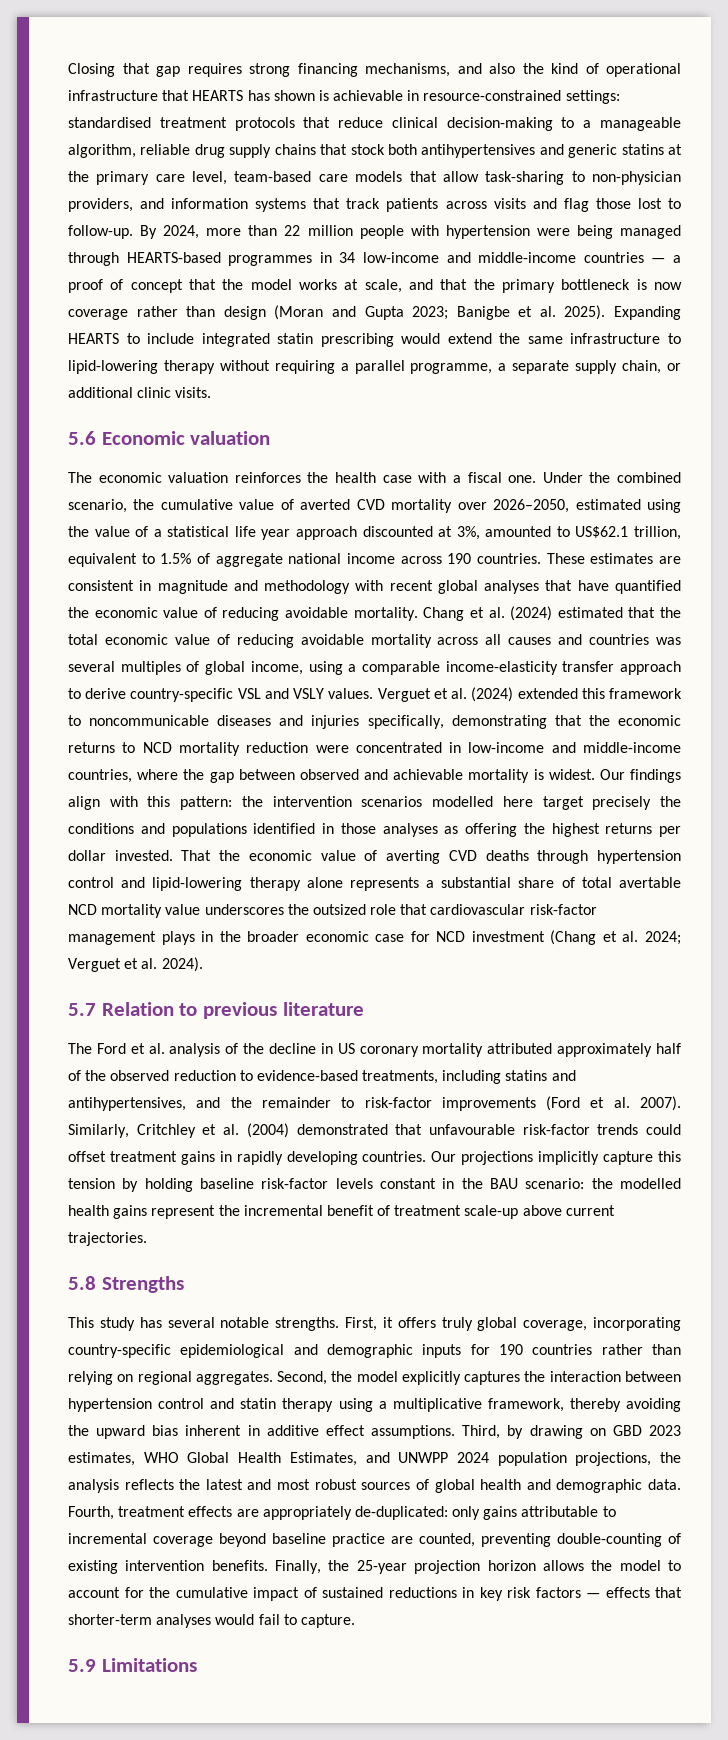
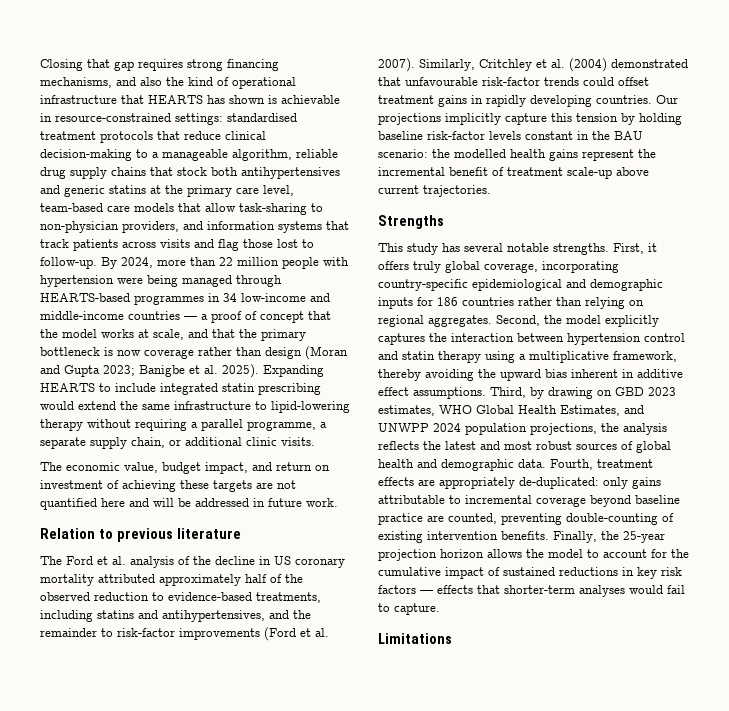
- 5.6 Economic valuation
- The economic valuation reinforces the health case with a fiscal one. Under the combined scenario, the cumulative value of averted CVD mortality over 2026–2050, estimated using the value of a statistical life year approach discounted at 3%, amounted to US$62.1 trillion, equivalent to 1.5% of aggregate national income across 190 countries. These estimates are consistent in magnitude and methodology with recent global analyses that have quantified the economic value of reducing avoidable mortality. Chang et al. (2024) estimated that the total economic value of reducing avoidable mortality across all causes and countries was several multiples of global income, using a comparable income-elasticity transfer approach to derive country-specific VSL and VSLY values. Verguet et al. (2024) extended this framework to noncommunicable diseases and injuries specifically, demonstrating that the economic returns to NCD mortality reduction were concentrated in low-income and middle-income countries, where the gap between observed and achievable mortality is widest. Our findings align with this pattern: the intervention scenarios modelled here target precisely the conditions and populations identified in those analyses as offering the highest returns per dollar invested. That the economic value of averting CVD deaths through hypertension control and lipid-lowering therapy alone represents a substantial share of total avertable NCD mortality value underscores the outsized role that cardiovascular risk-factor management plays in the broader economic case for NCD investment (Chang et al. 2024; Verguet et al. 2024).
- 5.7 Relation to previous literature
+ The economic value, budget impact, and return on investment of achieving these targets are not quantified here and will be addressed in future work.
+ Relation to previous literature
- 5.8 Strengths
+ Strengths
- First, it offers truly global coverage, incorporating country-specific epidemiological and demographic inputs for 190 countries rather than relying on regional aggregates.
+ First, it offers truly global coverage, incorporating country-specific epidemiological and demographic inputs for 186 countries rather than relying on regional aggregates.
- 5.9 Limitations
+ Limitations

